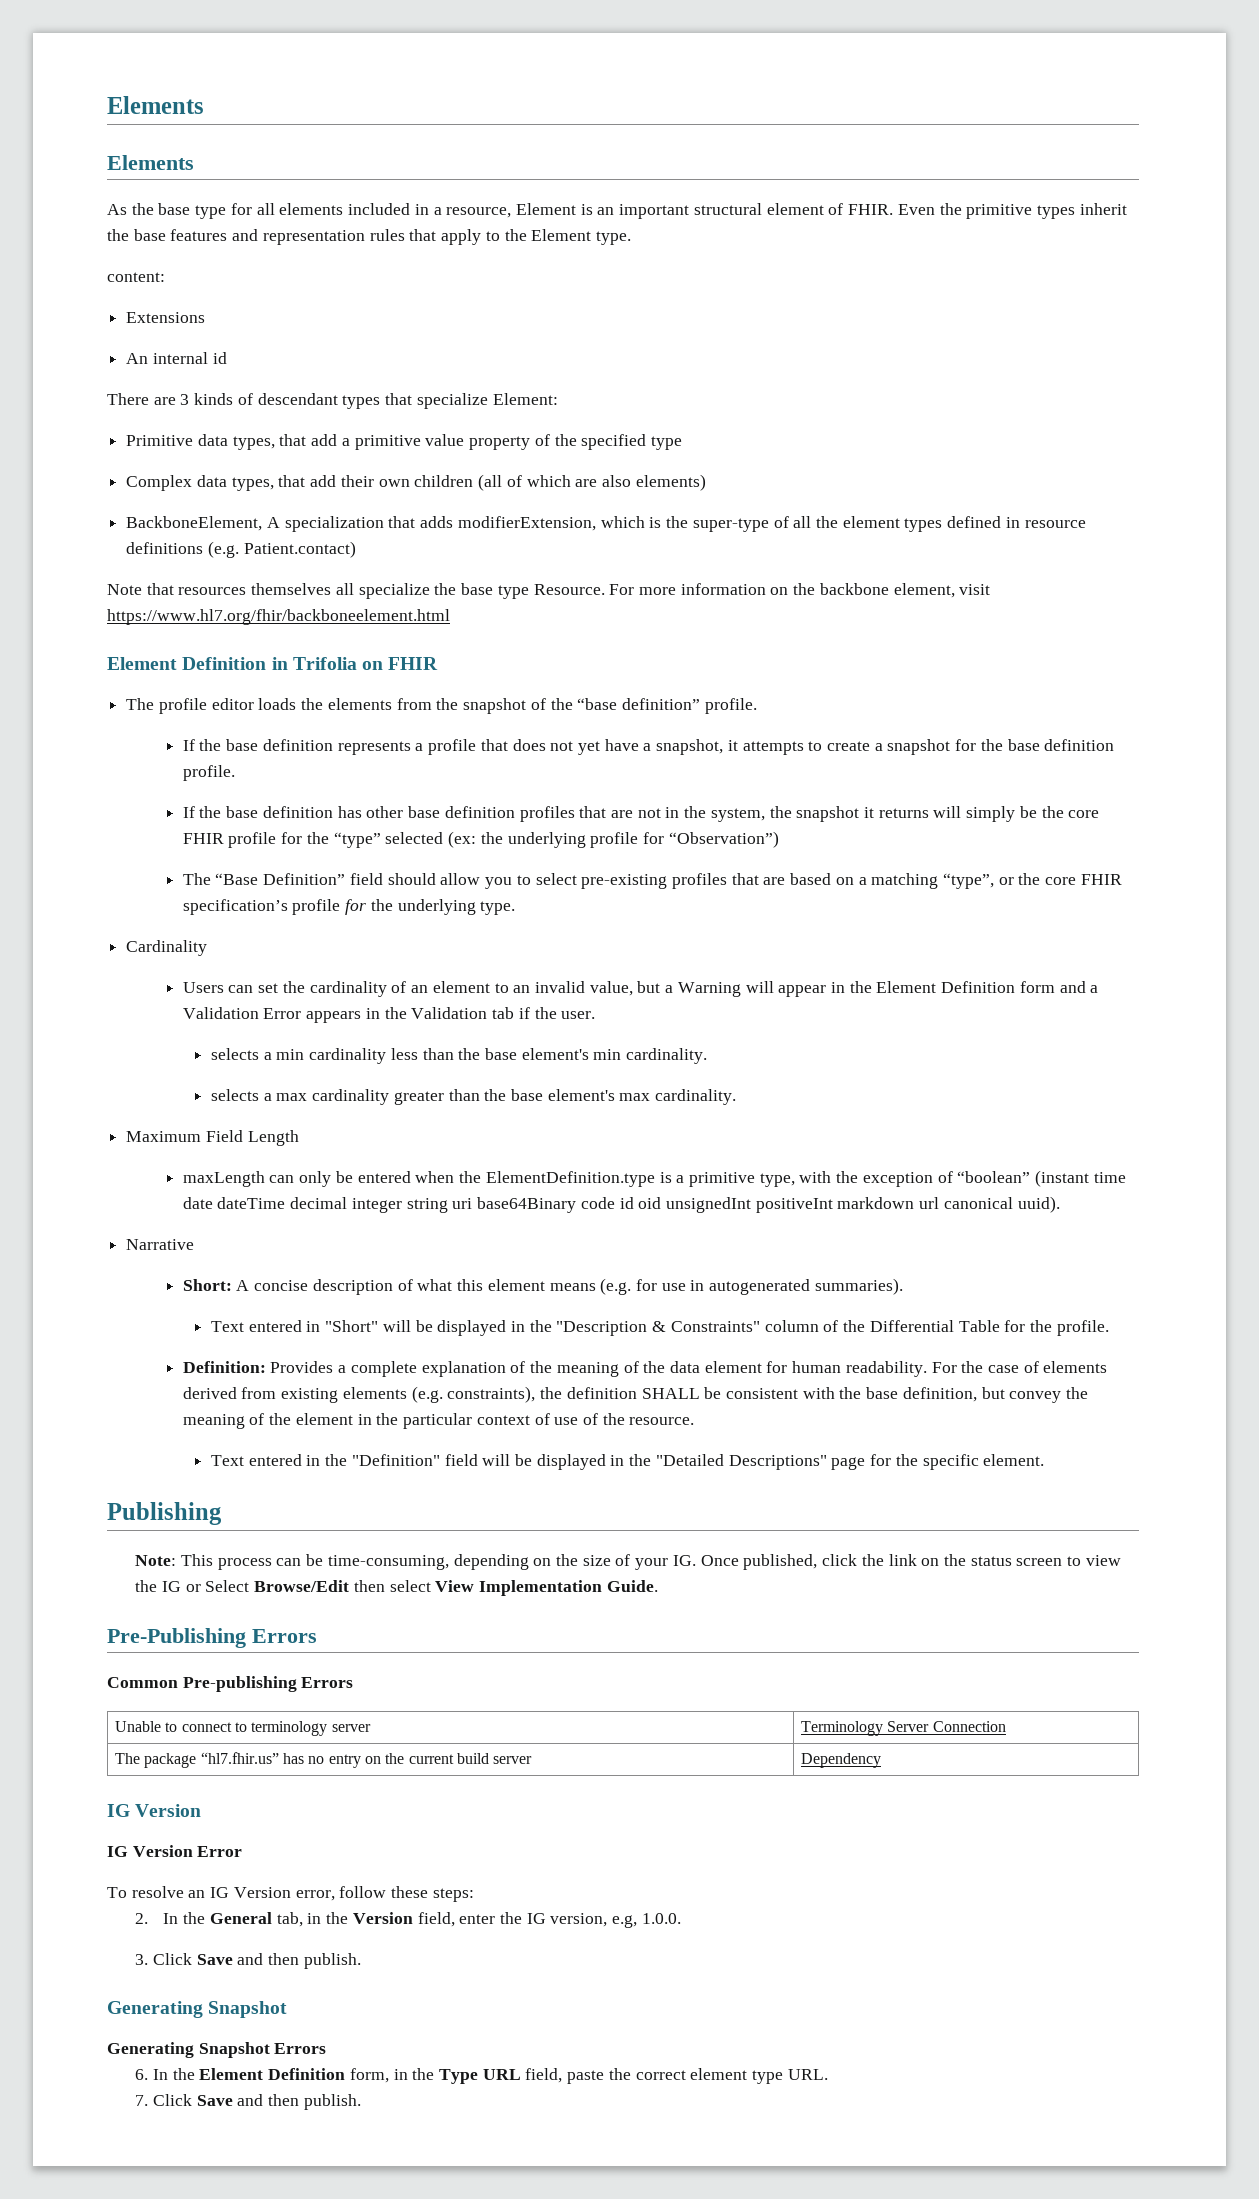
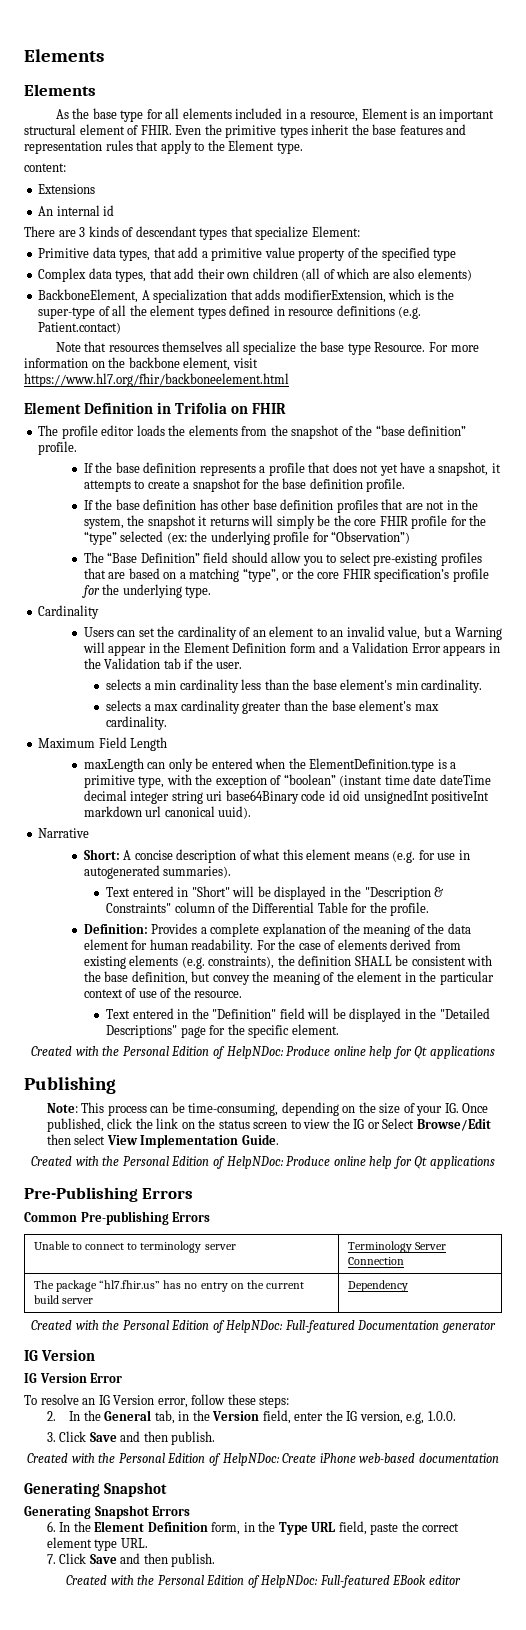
  Text entered in the "Definition" field will be displayed in the "Detailed Descriptions" page for the specific element.
+ Created with the Personal Edition of HelpNDoc: Produce online help for Qt applications
  Note: This process can be time-consuming, depending on the size of your IG. Once published, click the link on the status screen to view the IG or Select Browse/Edit then select View Implementation Guide.
+ Created with the Personal Edition of HelpNDoc: Produce online help for Qt applications
+ Created with the Personal Edition of HelpNDoc: Full-featured Documentation generator
+ Created with the Personal Edition of HelpNDoc: Create iPhone web-based documentation
+ Created with the Personal Edition of HelpNDoc: Full-featured EBook editor

